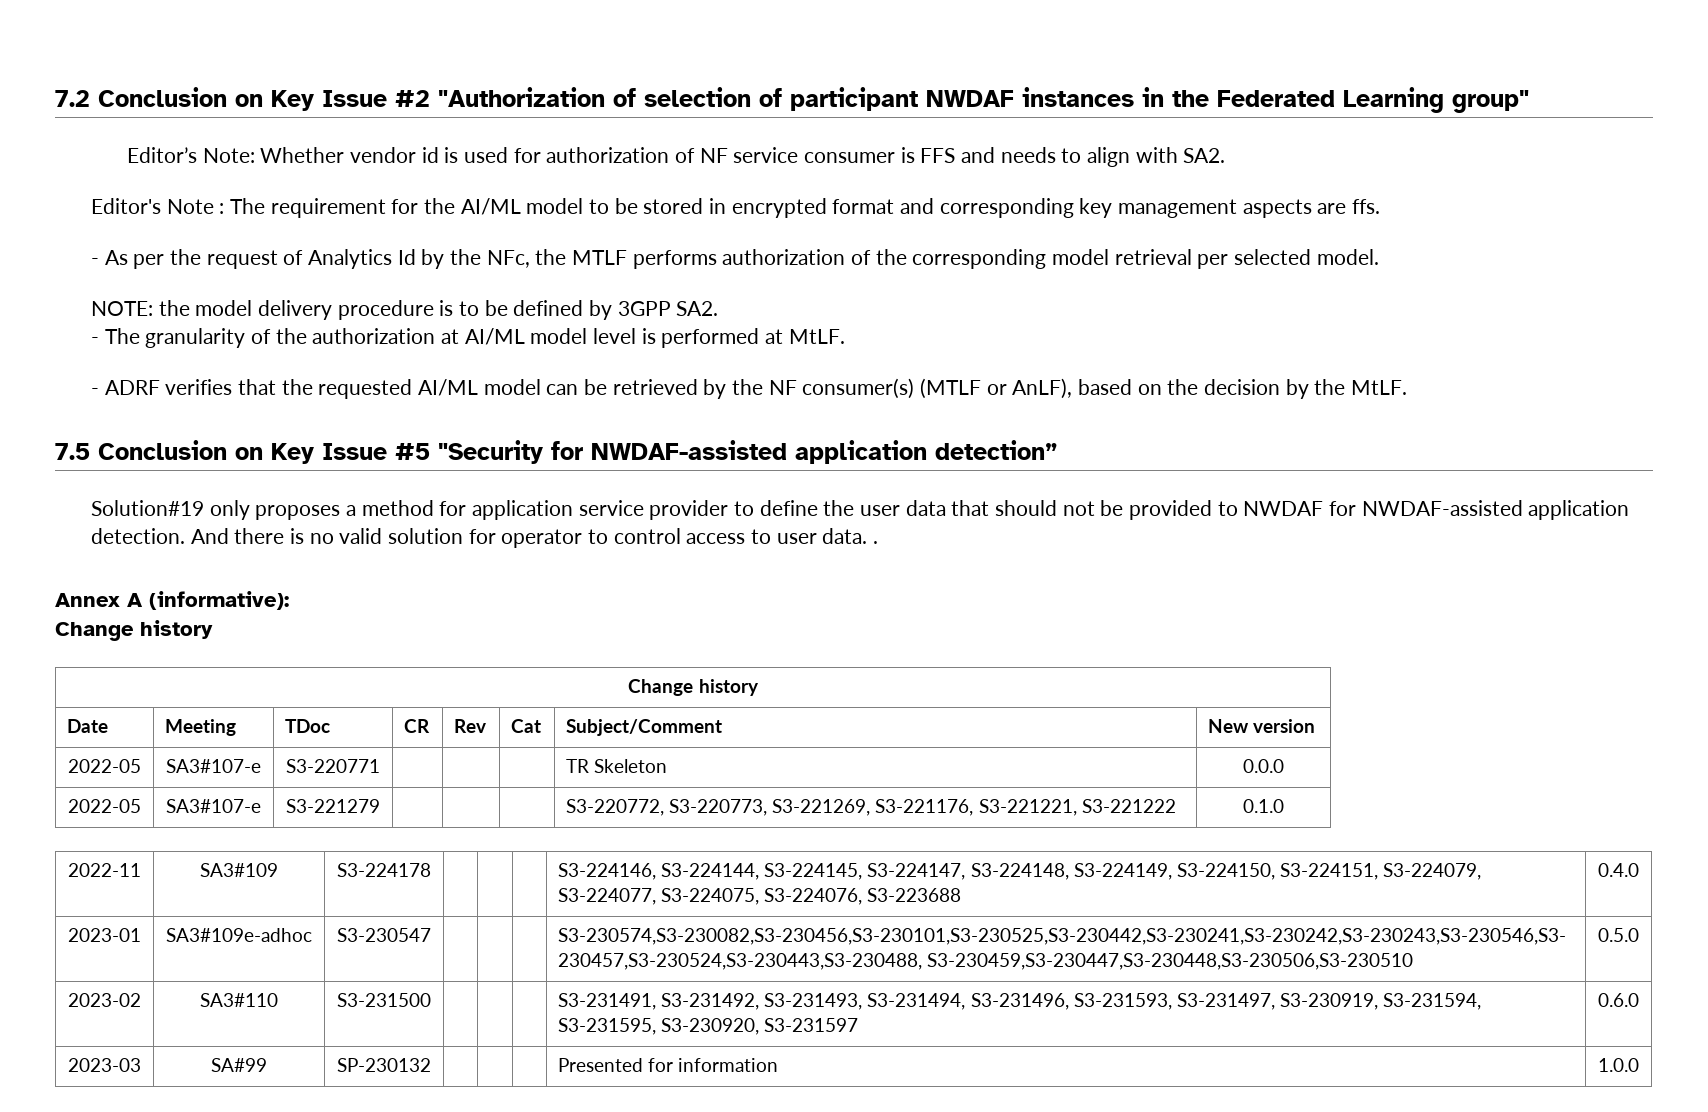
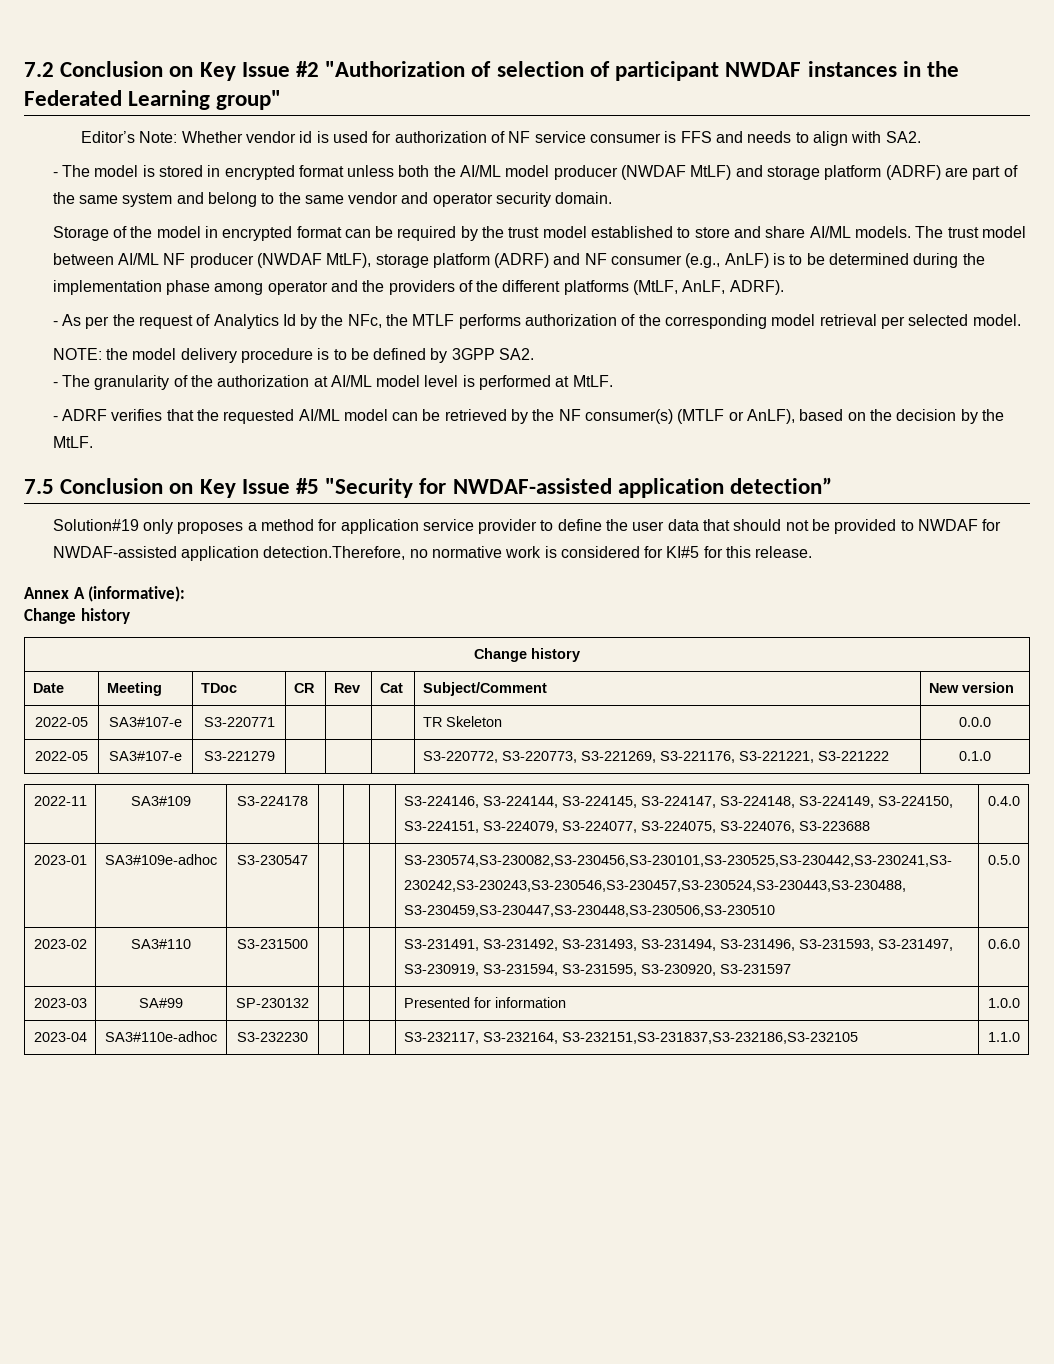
- Editor's Note : The requirement for the AI/ML model to be stored in encrypted format and corresponding key management aspects are ffs.
+ - The model is stored in encrypted format unless both the AI/ML model producer (NWDAF MtLF) and storage platform (ADRF) are part of the same system and belong to the same vendor and operator security domain.
+ Storage of the model in encrypted format can be required by the trust model established to store and share AI/ML models. The trust model between AI/ML NF producer (NWDAF MtLF), storage platform (ADRF) and NF consumer (e.g., AnLF) is to be determined during the implementation phase among operator and the providers of the different platforms (MtLF, AnLF, ADRF).
- Solution#19 only proposes a method for application service provider to define the user data that should not be provided to NWDAF for NWDAF-assisted application detection. And there is no valid solution for operator to control access to user data. .
+ Solution#19 only proposes a method for application service provider to define the user data that should not be provided to NWDAF for NWDAF-assisted application detection.Therefore, no normative work is considered for KI#5 for this release.
+ 2023-04 | SA3#110e-adhoc | S3-232230 | | | | S3-232117, S3-232164, S3-232151,S3-231837,S3-232186,S3-232105 | 1.1.0

